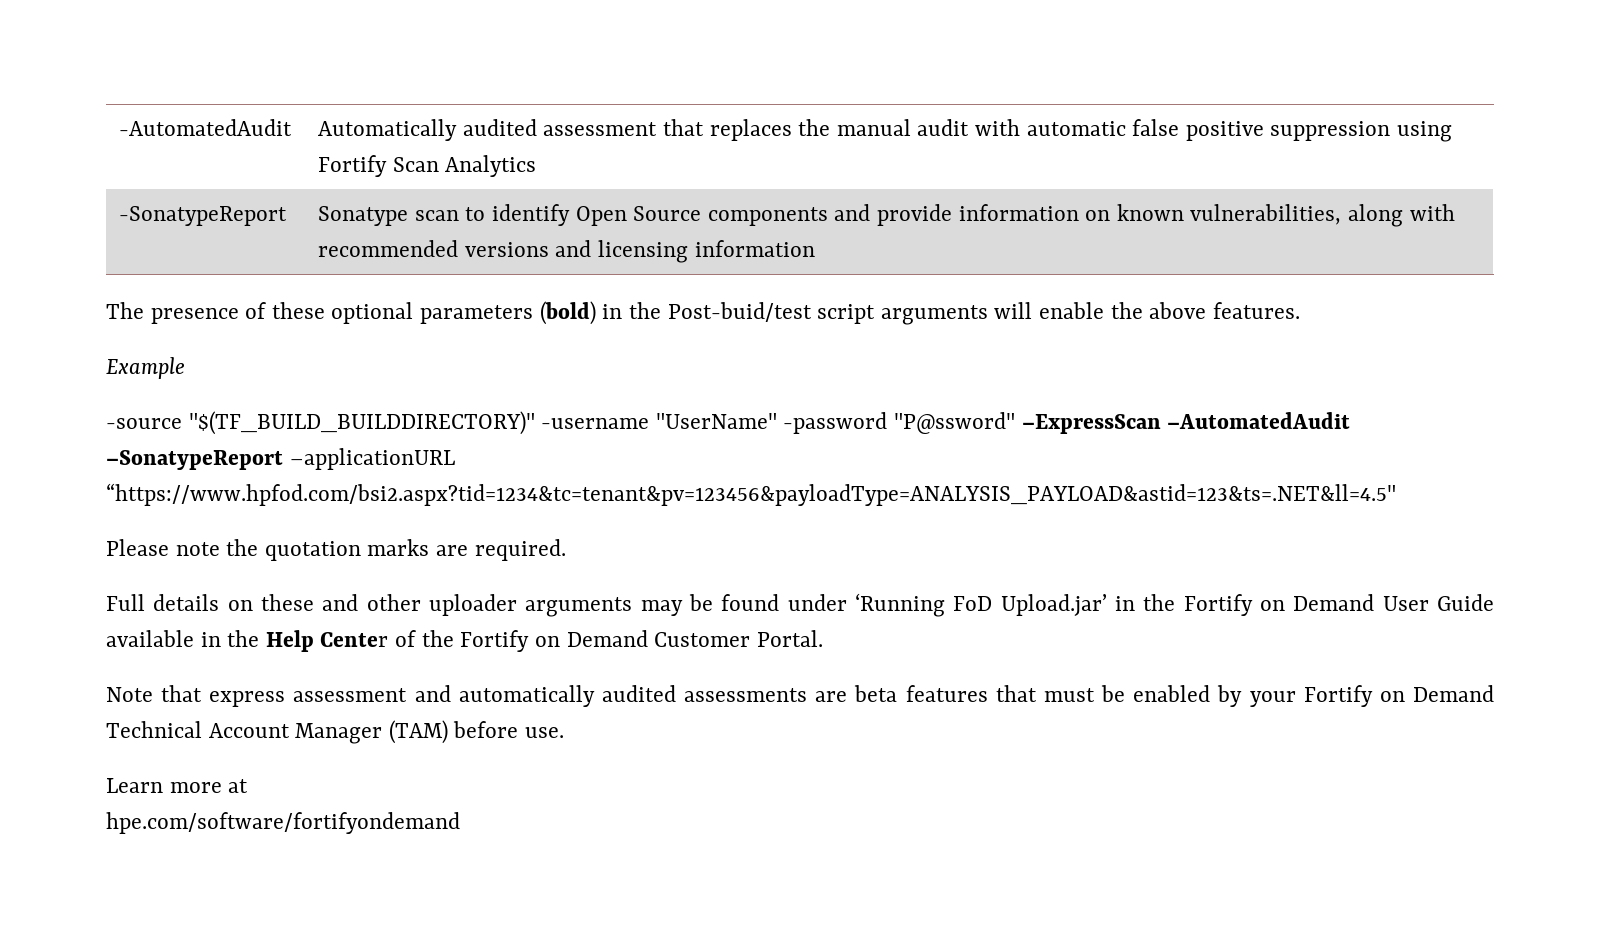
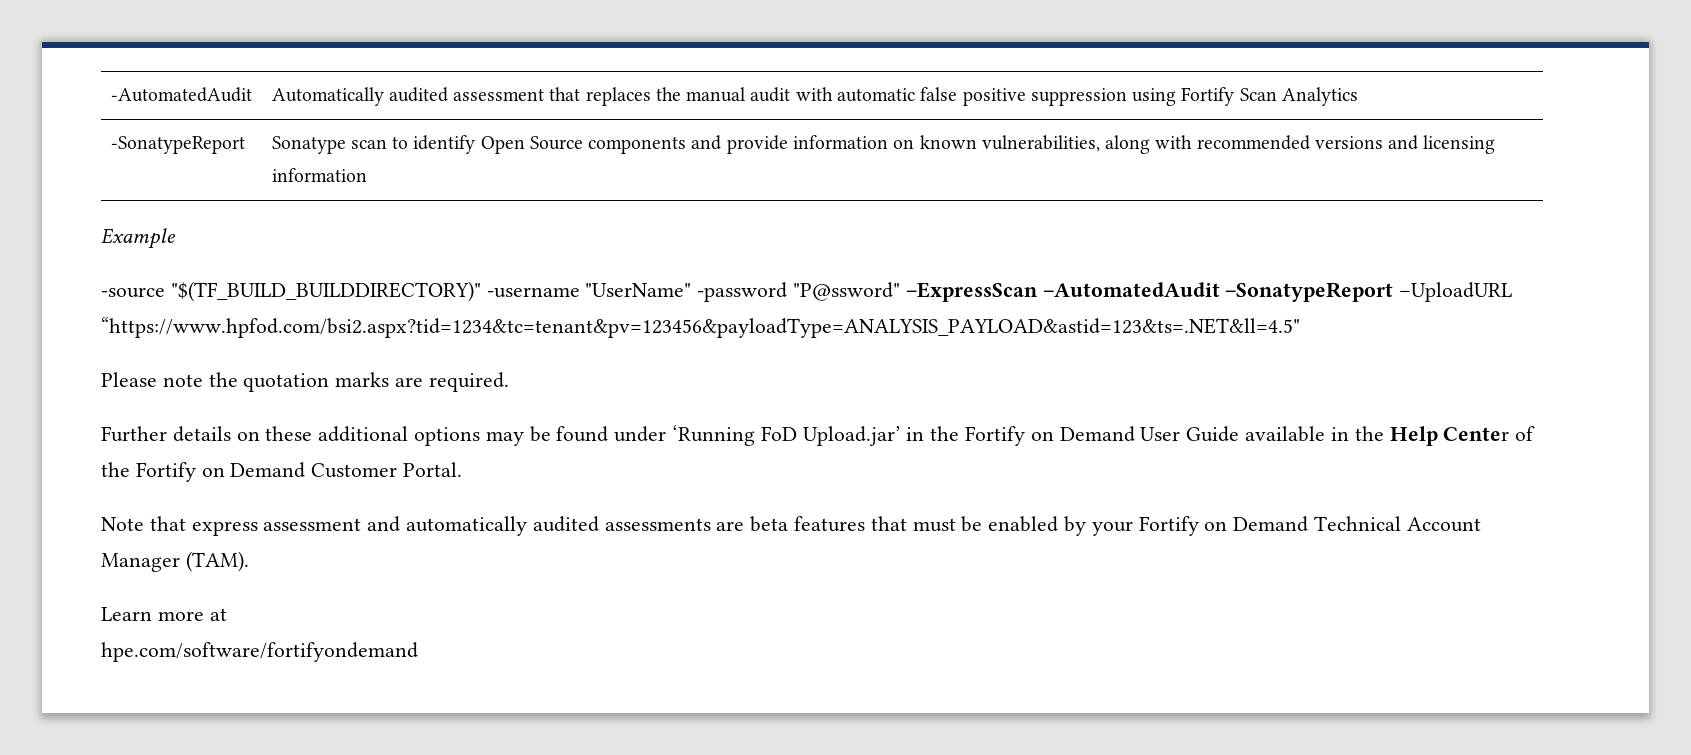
- The presence of these optional parameters (bold) in the Post-buid/test script arguments will enable the above features.
- -source "$(TF_BUILD_BUILDDIRECTORY)" -username "UserName" -password "P@ssword" –ExpressScan –AutomatedAudit –SonatypeReport –applicationURL “https://www.hpfod.com/bsi2.aspx?tid=1234&tc=tenant&pv=123456&payloadType=ANALYSIS_PAYLOAD&astid=123&ts=.NET&ll=4.5"
+ -source "$(TF_BUILD_BUILDDIRECTORY)" -username "UserName" -password "P@ssword" –ExpressScan –AutomatedAudit –SonatypeReport –UploadURL “https://www.hpfod.com/bsi2.aspx?tid=1234&tc=tenant&pv=123456&payloadType=ANALYSIS_PAYLOAD&astid=123&ts=.NET&ll=4.5"
- Full details on these and other uploader arguments may be found under ‘Running FoD Upload.jar’ in the Fortify on Demand User Guide available in the Help Center of the Fortify on Demand Customer Portal.
+ Further details on these additional options may be found under ‘Running FoD Upload.jar’ in the Fortify on Demand User Guide available in the Help Center of the Fortify on Demand Customer Portal.
- Note that express assessment and automatically audited assessments are beta features that must be enabled by your Fortify on Demand Technical Account Manager (TAM) before use.
+ Note that express assessment and automatically audited assessments are beta features that must be enabled by your Fortify on Demand Technical Account Manager (TAM).

